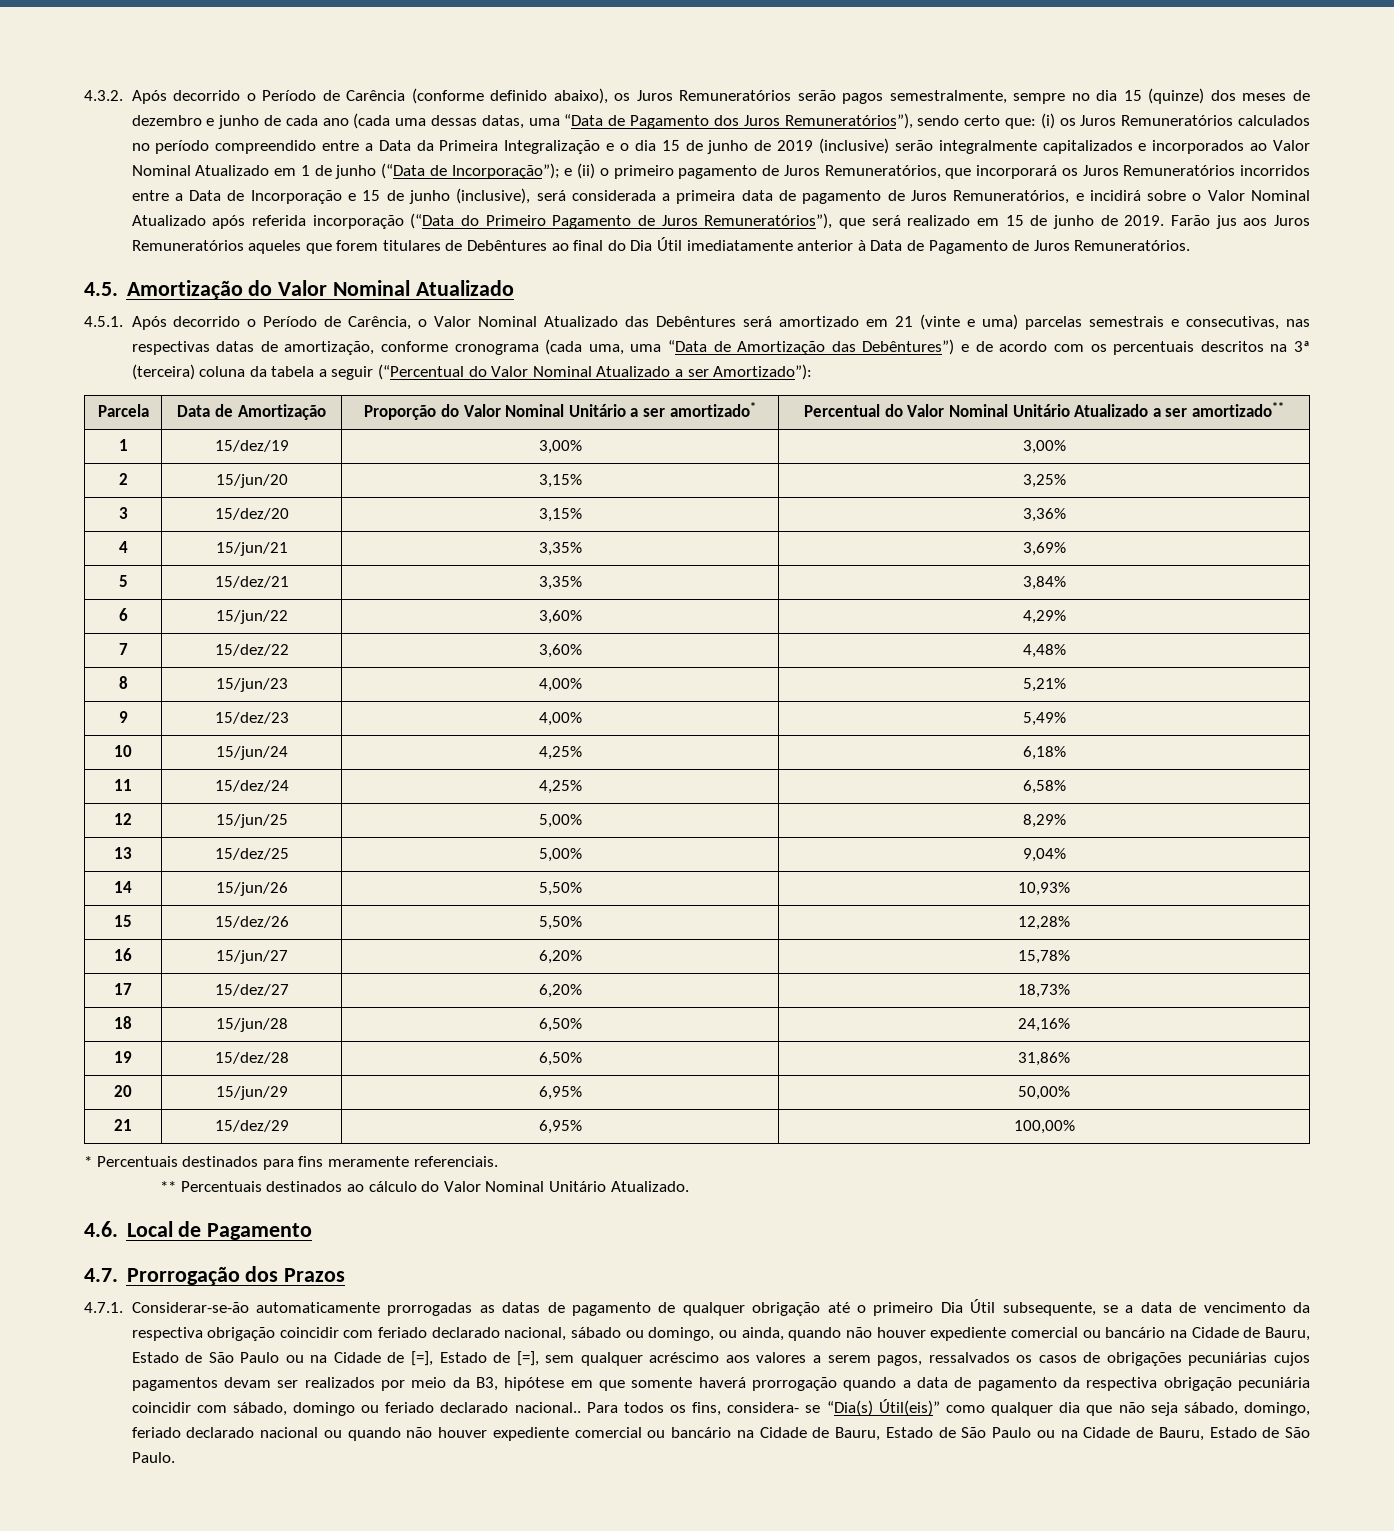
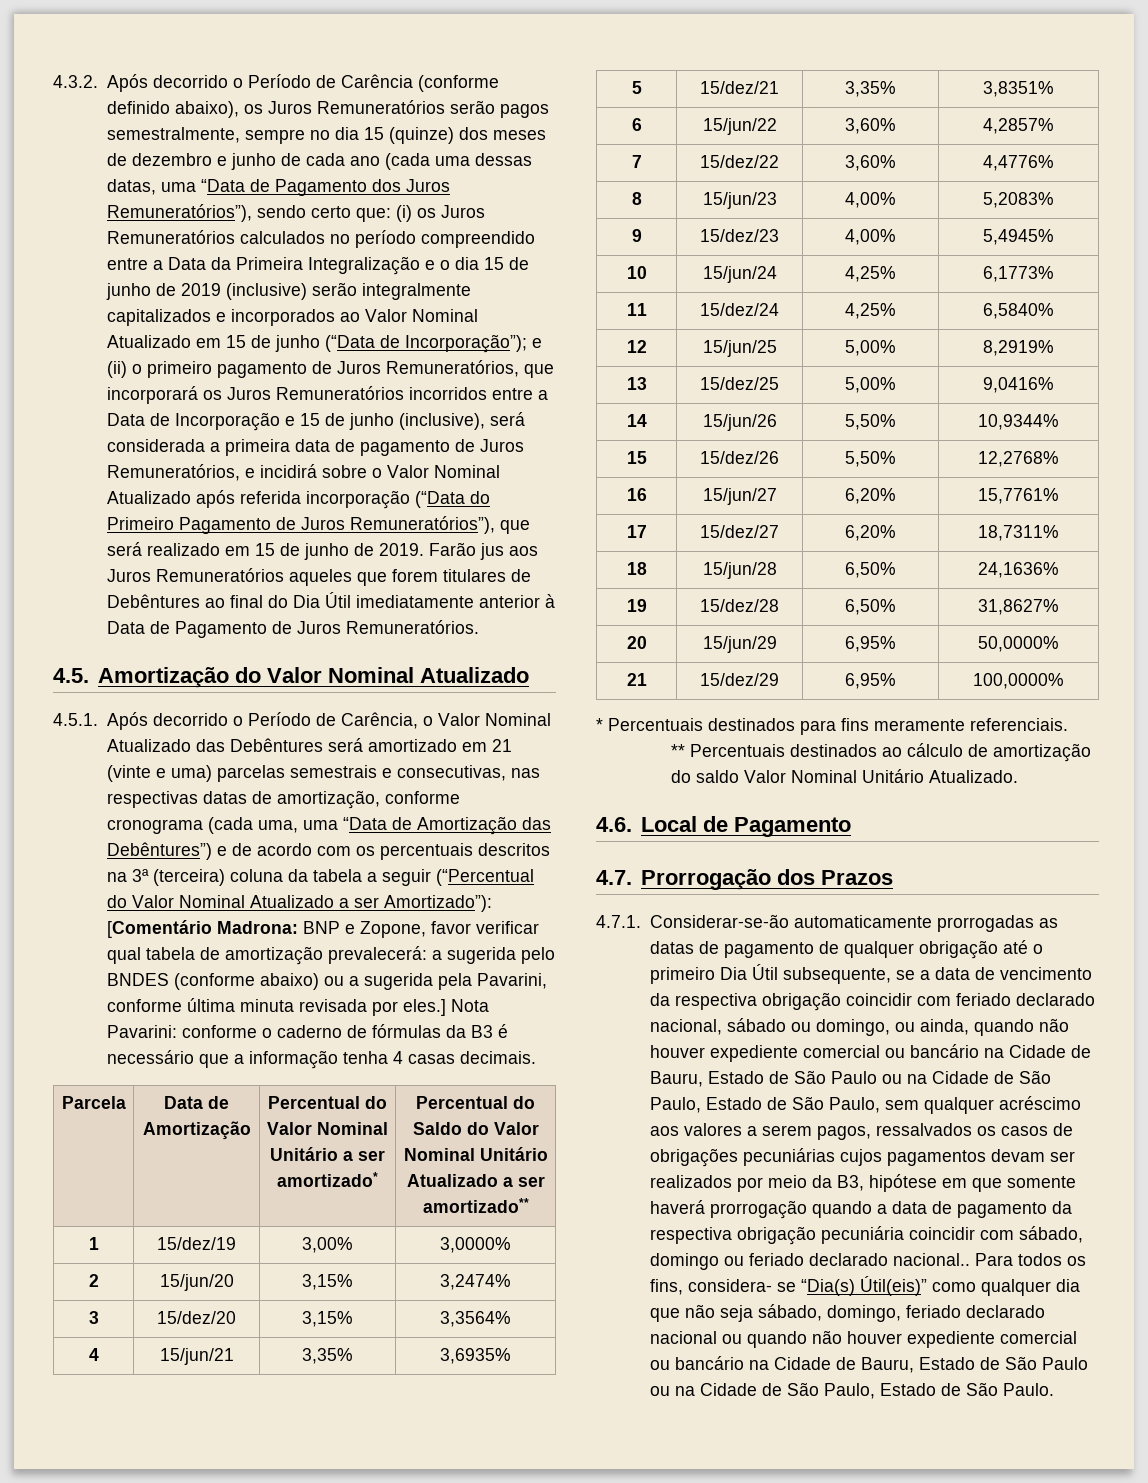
- (i) os Juros Remuneratórios calculados no período compreendido entre a Data da Primeira Integralização e o dia 15 de junho de 2019 (inclusive) serão integralmente capitalizados e incorporados ao Valor Nominal Atualizado em 1 de junho (“Data de Incorporação”);
+ (i) os Juros Remuneratórios calculados no período compreendido entre a Data da Primeira Integralização e o dia 15 de junho de 2019 (inclusive) serão integralmente capitalizados e incorporados ao Valor Nominal Atualizado em 15 de junho (“Data de Incorporação”);
+ [Comentário Madrona: BNP e Zopone, favor verificar qual tabela de amortização prevalecerá: a sugerida pelo BNDES (conforme abaixo) ou a sugerida pela Pavarini, conforme última minuta revisada por eles.] Nota Pavarini: conforme o caderno de fórmulas da B3 é necessário que a informação tenha 4 casas decimais.
- Parcela | Data de Amortização | Proporção do Valor Nominal Unitário a ser amortizado* | Percentual do Valor Nominal Unitário Atualizado a ser amortizado**
+ Parcela | Data de Amortização | Percentual do Valor Nominal Unitário a ser amortizado* | Percentual do Saldo do Valor Nominal Unitário Atualizado a ser amortizado**
- 1 | 15/dez/19 | 3,00% | 3,00%
+ 1 | 15/dez/19 | 3,00% | 3,0000%
- 2 | 15/jun/20 | 3,15% | 3,25%
+ 2 | 15/jun/20 | 3,15% | 3,2474%
- 3 | 15/dez/20 | 3,15% | 3,36%
+ 3 | 15/dez/20 | 3,15% | 3,3564%
- 4 | 15/jun/21 | 3,35% | 3,69%
+ 4 | 15/jun/21 | 3,35% | 3,6935%
- 5 | 15/dez/21 | 3,35% | 3,84%
+ 5 | 15/dez/21 | 3,35% | 3,8351%
- 6 | 15/jun/22 | 3,60% | 4,29%
+ 6 | 15/jun/22 | 3,60% | 4,2857%
- 7 | 15/dez/22 | 3,60% | 4,48%
+ 7 | 15/dez/22 | 3,60% | 4,4776%
- 8 | 15/jun/23 | 4,00% | 5,21%
+ 8 | 15/jun/23 | 4,00% | 5,2083%
- 9 | 15/dez/23 | 4,00% | 5,49%
+ 9 | 15/dez/23 | 4,00% | 5,4945%
- 10 | 15/jun/24 | 4,25% | 6,18%
+ 10 | 15/jun/24 | 4,25% | 6,1773%
- 11 | 15/dez/24 | 4,25% | 6,58%
+ 11 | 15/dez/24 | 4,25% | 6,5840%
- 12 | 15/jun/25 | 5,00% | 8,29%
+ 12 | 15/jun/25 | 5,00% | 8,2919%
- 13 | 15/dez/25 | 5,00% | 9,04%
+ 13 | 15/dez/25 | 5,00% | 9,0416%
- 14 | 15/jun/26 | 5,50% | 10,93%
+ 14 | 15/jun/26 | 5,50% | 10,9344%
- 15 | 15/dez/26 | 5,50% | 12,28%
+ 15 | 15/dez/26 | 5,50% | 12,2768%
- 16 | 15/jun/27 | 6,20% | 15,78%
+ 16 | 15/jun/27 | 6,20% | 15,7761%
- 17 | 15/dez/27 | 6,20% | 18,73%
+ 17 | 15/dez/27 | 6,20% | 18,7311%
- 18 | 15/jun/28 | 6,50% | 24,16%
+ 18 | 15/jun/28 | 6,50% | 24,1636%
- 19 | 15/dez/28 | 6,50% | 31,86%
+ 19 | 15/dez/28 | 6,50% | 31,8627%
- 20 | 15/jun/29 | 6,95% | 50,00%
+ 20 | 15/jun/29 | 6,95% | 50,0000%
- 21 | 15/dez/29 | 6,95% | 100,00%
+ 21 | 15/dez/29 | 6,95% | 100,0000%
- ** Percentuais destinados ao cálculo do Valor Nominal Unitário Atualizado.
+ ** Percentuais destinados ao cálculo de amortização do saldo Valor Nominal Unitário Atualizado.
- 4.7.1. Considerar-se-ão automaticamente prorrogadas as datas de pagamento de qualquer obrigação até o primeiro Dia Útil subsequente, se a data de vencimento da respectiva obrigação coincidir com feriado declarado nacional, sábado ou domingo, ou ainda, quando não houver expediente comercial ou bancário na Cidade de Bauru, Estado de São Paulo ou na Cidade de [=], Estado de [=], sem qualquer acréscimo aos valores a serem pagos, ressalvados os casos de obrigações pecuniárias cujos pagamentos devam ser realizados por meio da B3, hipótese em que somente haverá prorrogação quando a data de pagamento da respectiva obrigação pecuniária coincidir com sábado, domingo ou feriado declarado nacional..
+ 4.7.1. Considerar-se-ão automaticamente prorrogadas as datas de pagamento de qualquer obrigação até o primeiro Dia Útil subsequente, se a data de vencimento da respectiva obrigação coincidir com feriado declarado nacional, sábado ou domingo, ou ainda, quando não houver expediente comercial ou bancário na Cidade de Bauru, Estado de São Paulo ou na Cidade de São Paulo, Estado de São Paulo, sem qualquer acréscimo aos valores a serem pagos, ressalvados os casos de obrigações pecuniárias cujos pagamentos devam ser realizados por meio da B3, hipótese em que somente haverá prorrogação quando a data de pagamento da respectiva obrigação pecuniária coincidir com sábado, domingo ou feriado declarado nacional..
- Para todos os fins, considera- se “Dia(s) Útil(eis)” como qualquer dia que não seja sábado, domingo, feriado declarado nacional ou quando não houver expediente comercial ou bancário na Cidade de Bauru, Estado de São Paulo ou na Cidade de Bauru, Estado de São Paulo.
+ Para todos os fins, considera- se “Dia(s) Útil(eis)” como qualquer dia que não seja sábado, domingo, feriado declarado nacional ou quando não houver expediente comercial ou bancário na Cidade de Bauru, Estado de São Paulo ou na Cidade de São Paulo, Estado de São Paulo.

